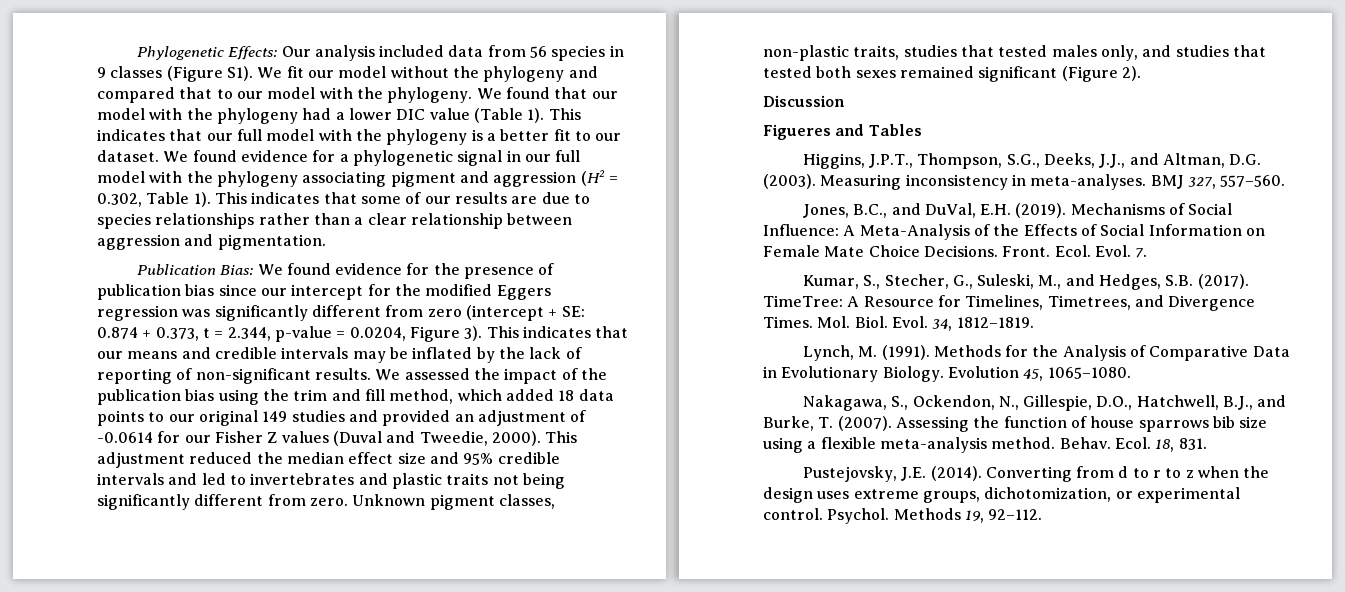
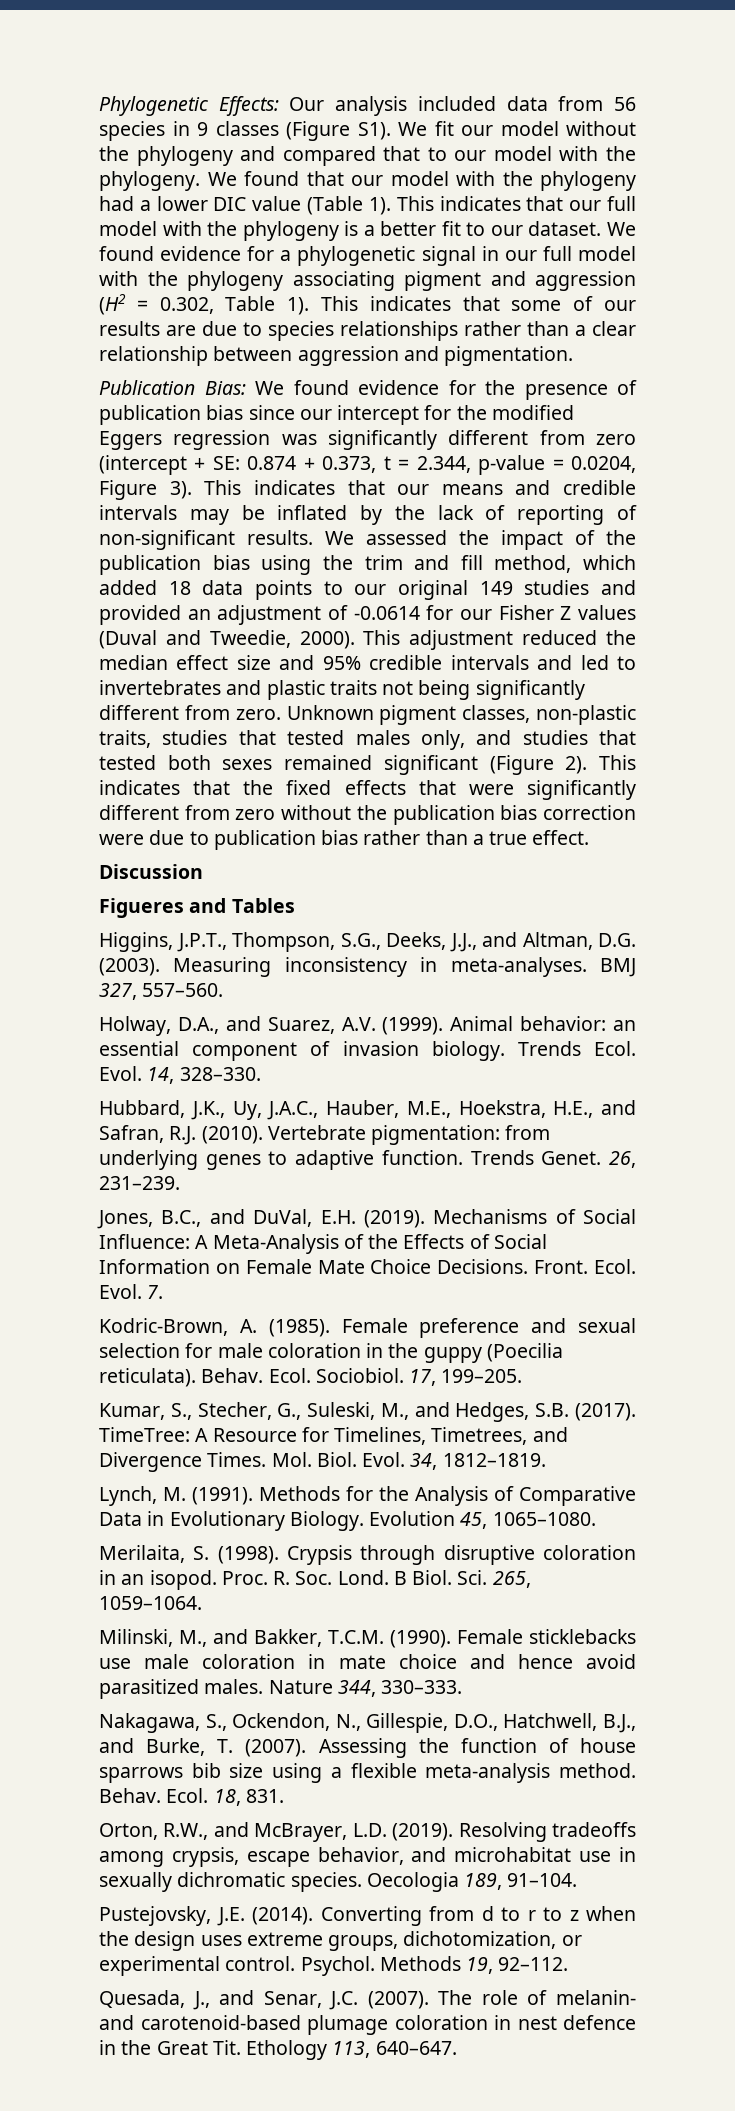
+ This indicates that the fixed effects that were significantly different from zero without the publication bias correction were due to publication bias rather than a true effect.
+ Holway, D.A., and Suarez, A.V. (1999). Animal behavior: an essential component of invasion biology. Trends Ecol. Evol. 14, 328–330.
+ Hubbard, J.K., Uy, J.A.C., Hauber, M.E., Hoekstra, H.E., and Safran, R.J. (2010). Vertebrate pigmentation: from underlying genes to adaptive function. Trends Genet. 26, 231–239.
+ Kodric-Brown, A. (1985). Female preference and sexual selection for male coloration in the guppy (Poecilia reticulata). Behav. Ecol. Sociobiol. 17, 199–205.
+ Merilaita, S. (1998). Crypsis through disruptive coloration in an isopod. Proc. R. Soc. Lond. B Biol. Sci. 265, 1059–1064.
+ Milinski, M., and Bakker, T.C.M. (1990). Female sticklebacks use male coloration in mate choice and hence avoid parasitized males. Nature 344, 330–333.
+ Orton, R.W., and McBrayer, L.D. (2019). Resolving tradeoffs among crypsis, escape behavior, and microhabitat use in sexually dichromatic species. Oecologia 189, 91–104.
+ Quesada, J., and Senar, J.C. (2007). The role of melanin- and carotenoid-based plumage coloration in nest defence in the Great Tit. Ethology 113, 640–647.

